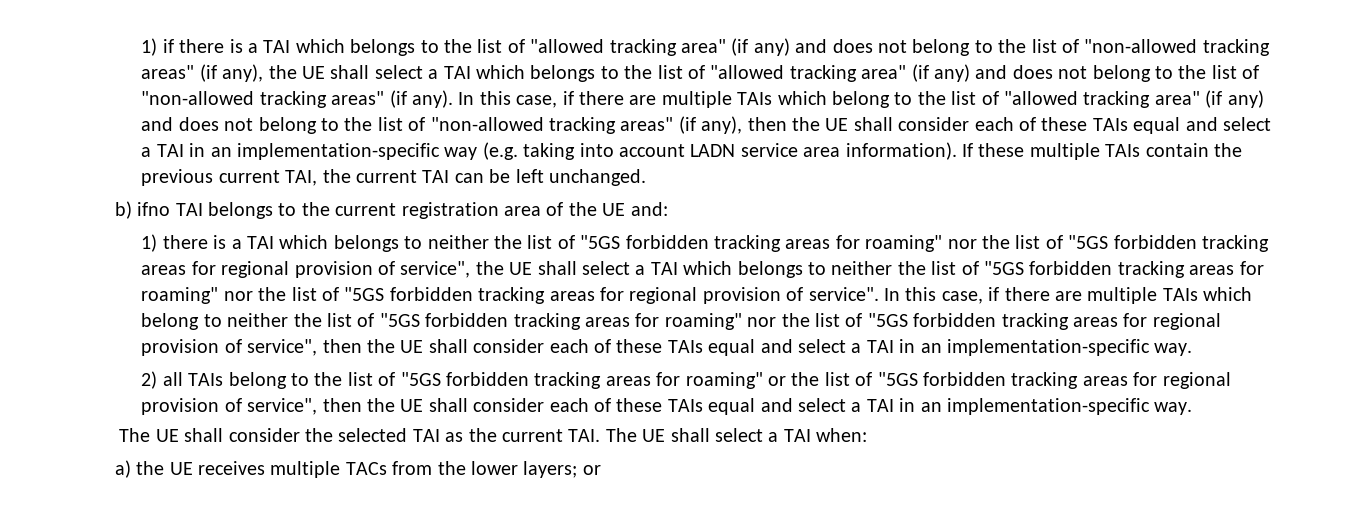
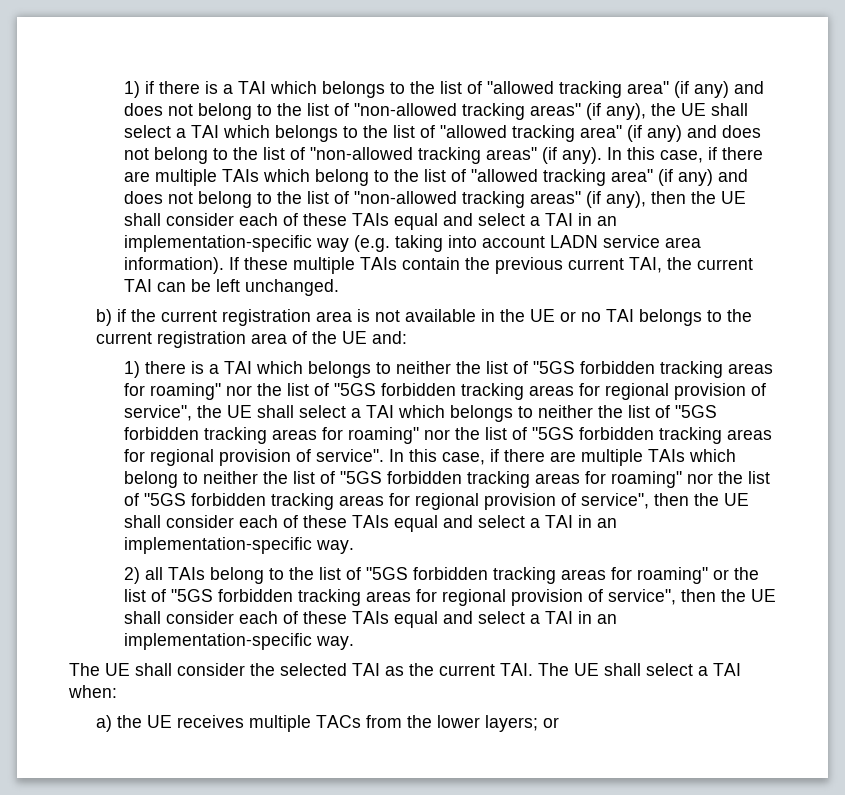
- b) ifno TAI belongs to the current registration area of the UE and:
+ b) if the current registration area is not available in the UE or no TAI belongs to the current registration area of the UE and:

